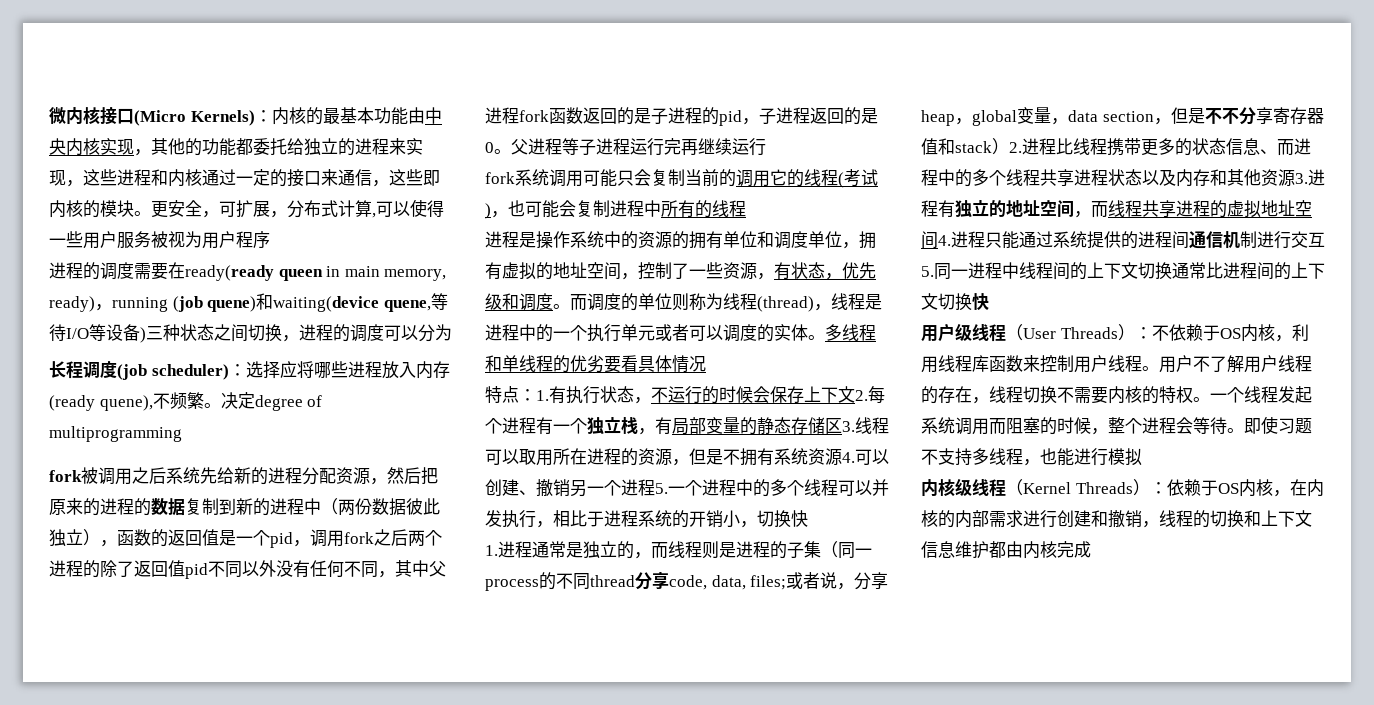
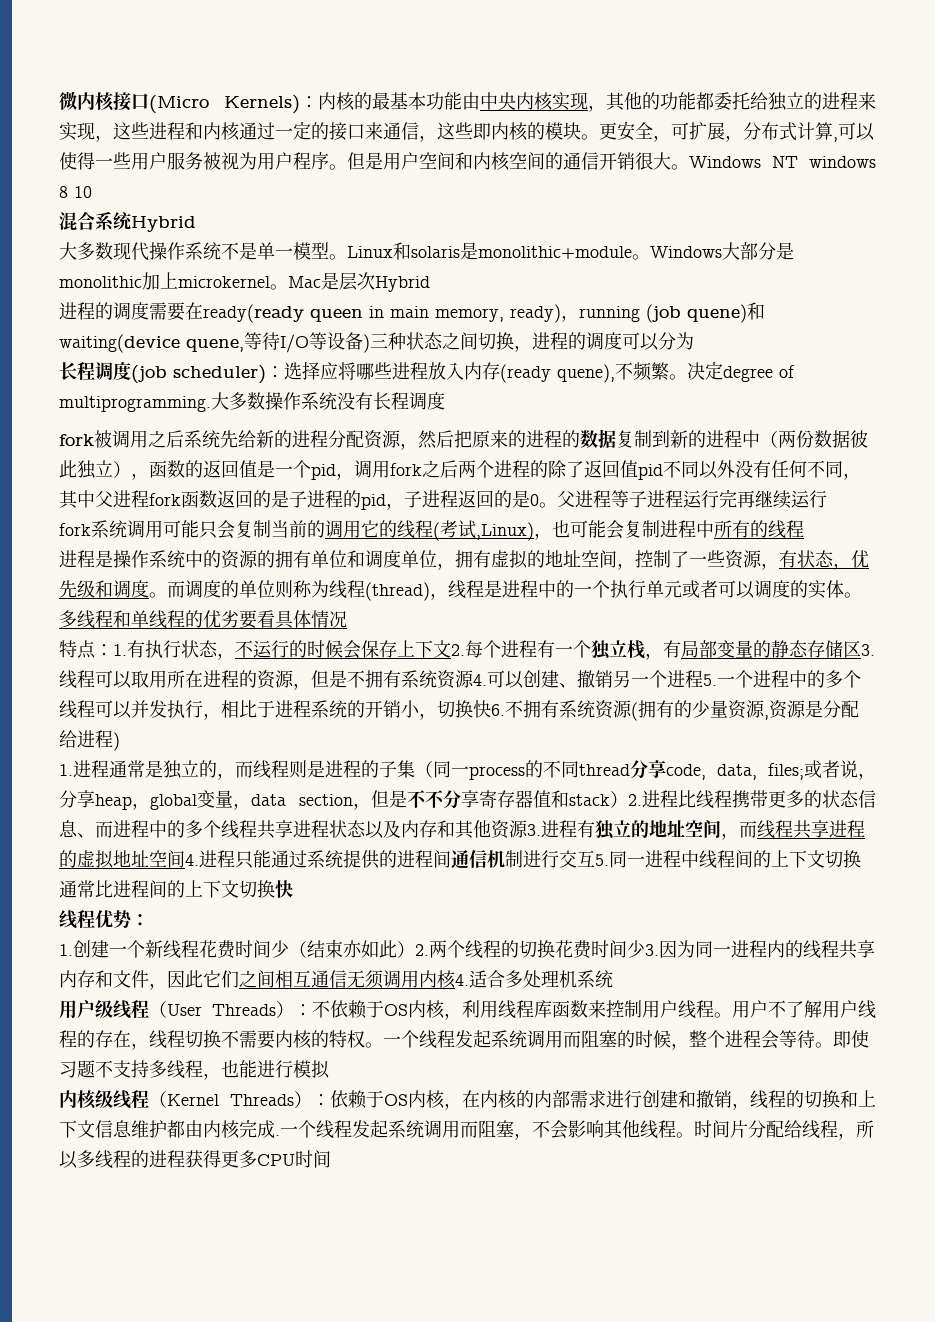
- 更安全，可扩展，分布式计算,可以使得一些用户服务被视为用户程序
+ 更安全，可扩展，分布式计算,可以使得一些用户服务被视为用户程序。但是用户空间和内核空间的通信开销很大。Windows NT windows 8 10
+ 混合系统Hybrid
+ 大多数现代操作系统不是单一模型。Linux和solaris是monolithic+module。Windows大部分是monolithic加上microkernel。Mac是层次Hybrid
- 决定degree of multiprogramming
+ 决定degree of multiprogramming.大多数操作系统没有长程调度
- fork系统调用可能只会复制当前的调用它的线程(考试)，也可能会复制进程中所有的线程
+ fork系统调用可能只会复制当前的调用它的线程(考试,Linux)，也可能会复制进程中所有的线程
- 特点：1.有执行状态，不运行的时候会保存上下文2.每个进程有一个独立栈，有局部变量的静态存储区3.线程可以取用所在进程的资源，但是不拥有系统资源4.可以创建、撤销另一个进程5.一个进程中的多个线程可以并发执行，相比于进程系统的开销小，切换快
+ 特点：1.有执行状态，不运行的时候会保存上下文2.每个进程有一个独立栈，有局部变量的静态存储区3.线程可以取用所在进程的资源，但是不拥有系统资源4.可以创建、撤销另一个进程5.一个进程中的多个线程可以并发执行，相比于进程系统的开销小，切换快6.不拥有系统资源(拥有的少量资源,资源是分配给进程)
+ 线程优势：
+ 1.创建一个新线程花费时间少（结束亦如此）2.两个线程的切换花费时间少3.因为同一进程内的线程共享内存和文件，因此它们之间相互通信无须调用内核4.适合多处理机系统
- 内核级线程（Kernel Threads）：依赖于OS内核，在内核的内部需求进行创建和撤销，线程的切换和上下文信息维护都由内核完成
+ 内核级线程（Kernel Threads）：依赖于OS内核，在内核的内部需求进行创建和撤销，线程的切换和上下文信息维护都由内核完成.一个线程发起系统调用而阻塞，不会影响其他线程。时间片分配给线程，所以多线程的进程获得更多CPU时间

